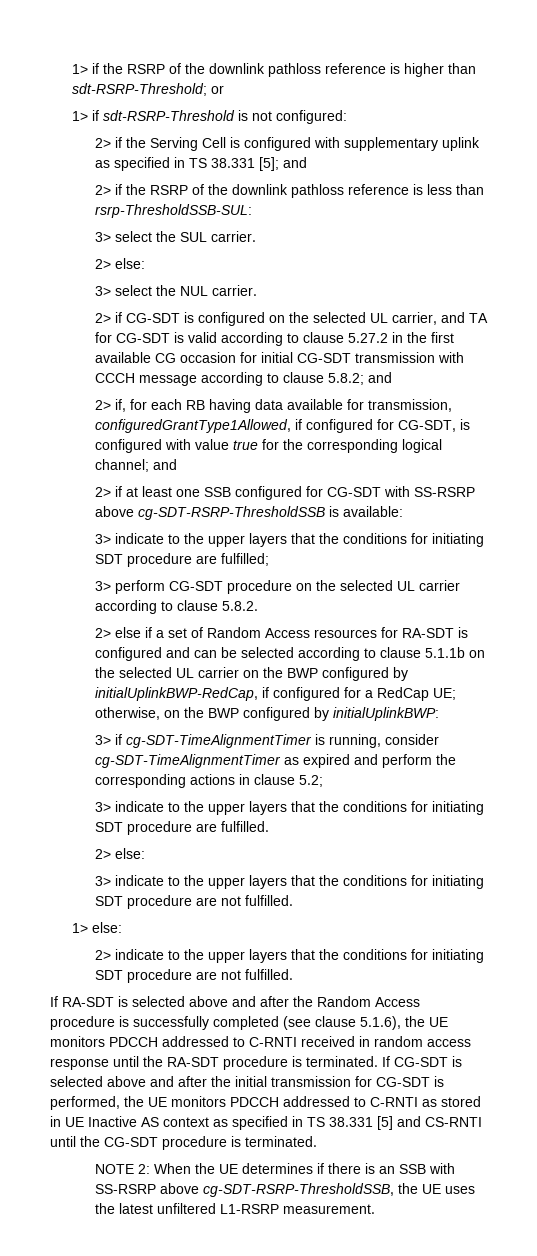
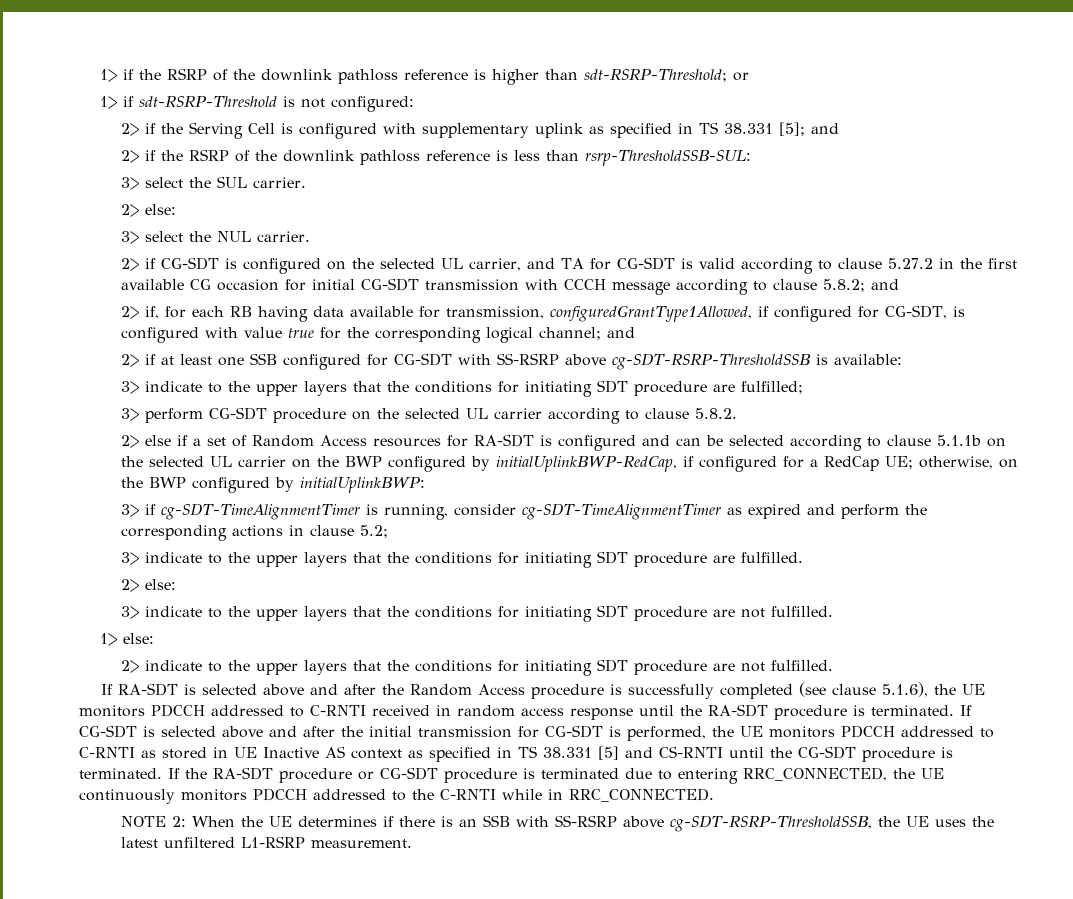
+ If the RA-SDT procedure or CG-SDT procedure is terminated due to entering RRC_CONNECTED, the UE continuously monitors PDCCH addressed to the C-RNTI while in RRC_CONNECTED.

